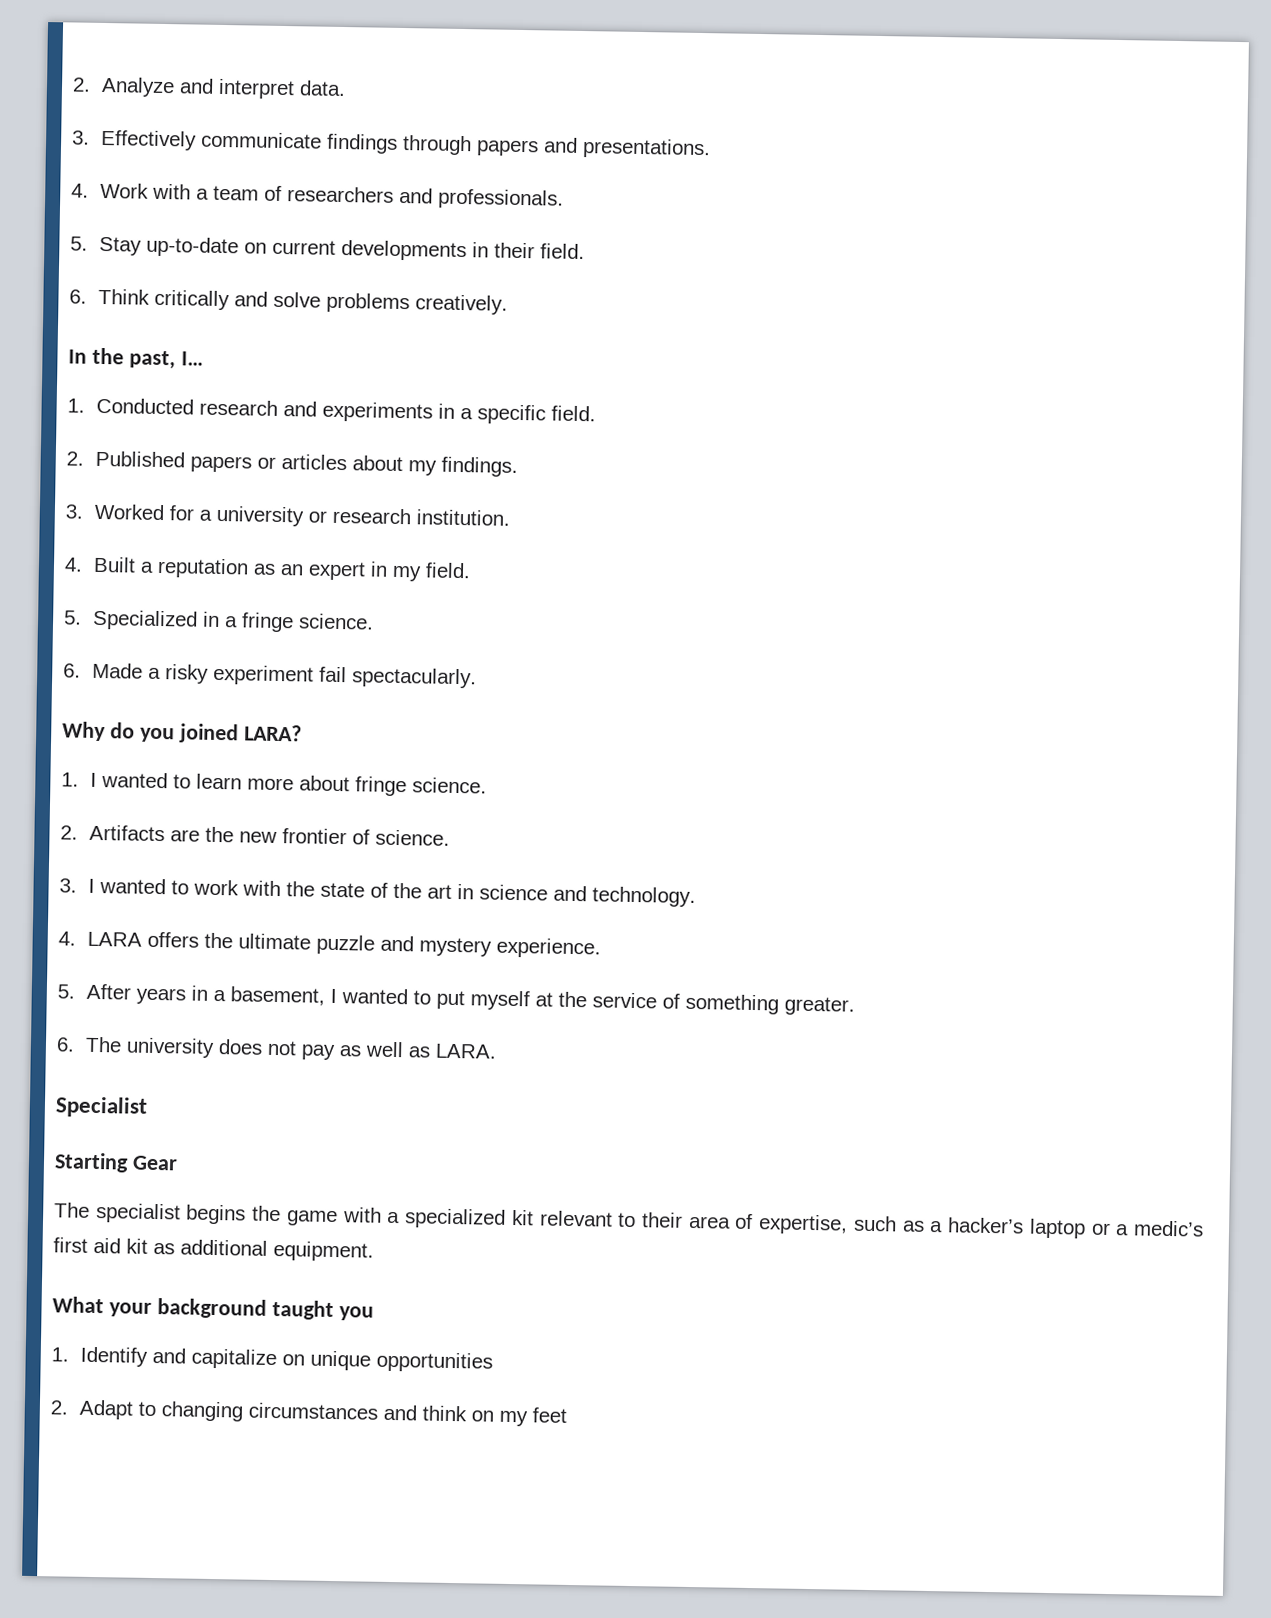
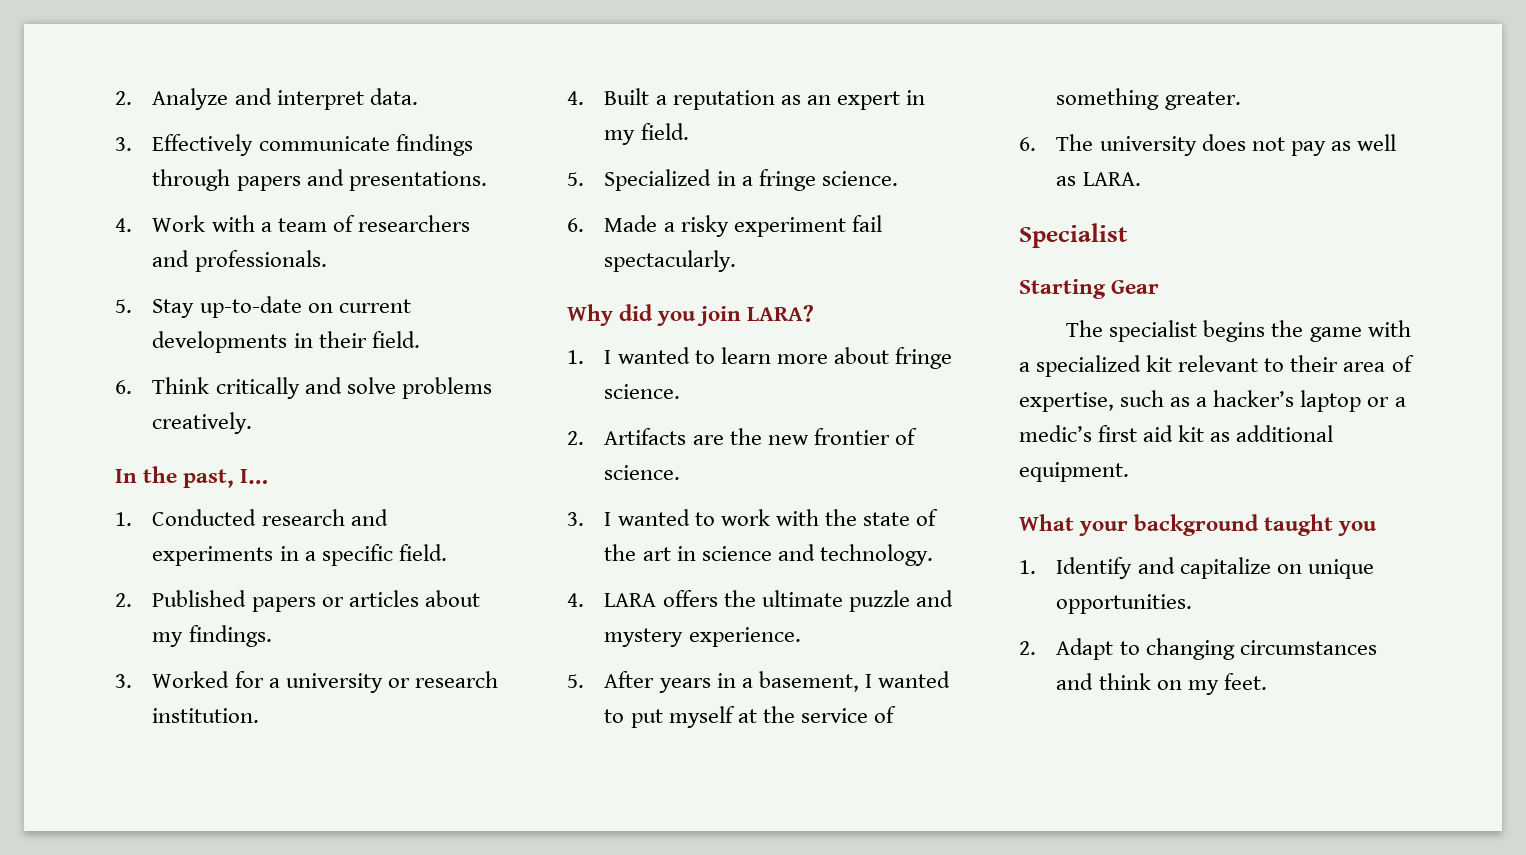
- Why do you joined LARA?
+ Why did you join LARA?
- 1. Identify and capitalize on unique opportunities
+ 1. Identify and capitalize on unique opportunities.
- 2. Adapt to changing circumstances and think on my feet
+ 2. Adapt to changing circumstances and think on my feet.

